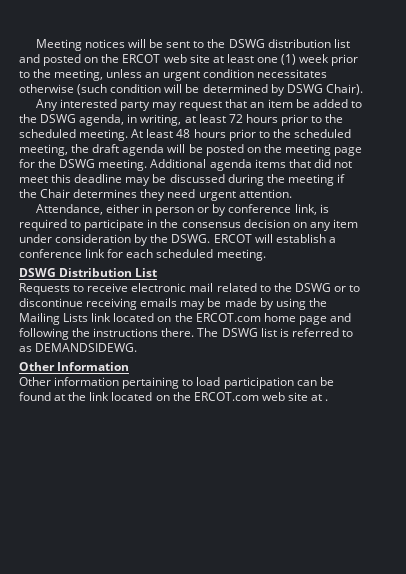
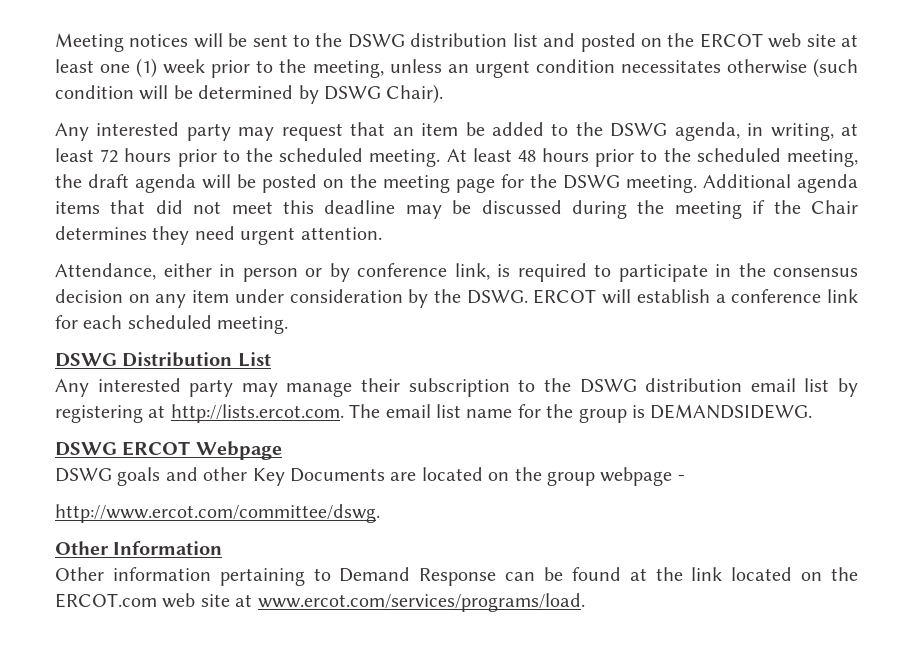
- Requests to receive electronic mail related to the DSWG or to discontinue receiving emails may be made by using the Mailing Lists link located on the ERCOT.com home page and following the instructions there. The DSWG list is referred to as DEMANDSIDEWG.
+ Any interested party may manage their subscription to the DSWG distribution email list by registering at http://lists.ercot.com. The email list name for the group is DEMANDSIDEWG.
+ DSWG ERCOT Webpage
+ DSWG goals and other Key Documents are located on the group webpage -
+ http://www.ercot.com/committee/dswg.
- Other information pertaining to load participation can be found at the link located on the ERCOT.com web site at .
+ Other information pertaining to Demand Response can be found at the link located on the ERCOT.com web site at www.ercot.com/services/programs/load.

